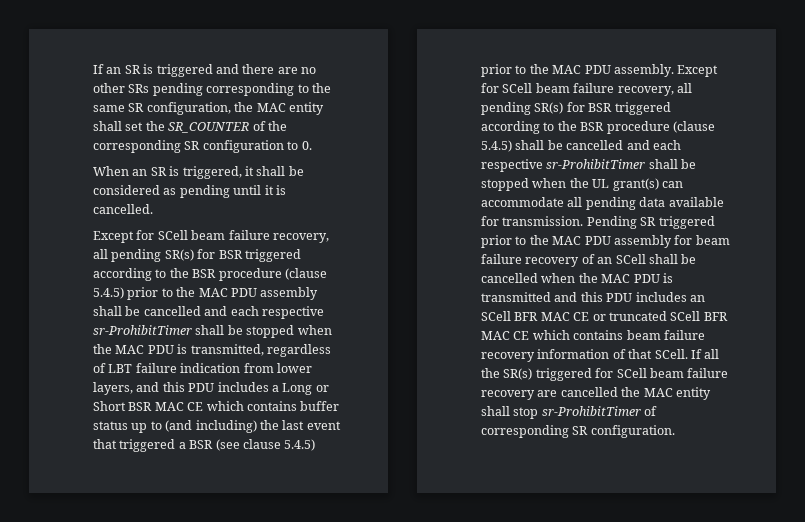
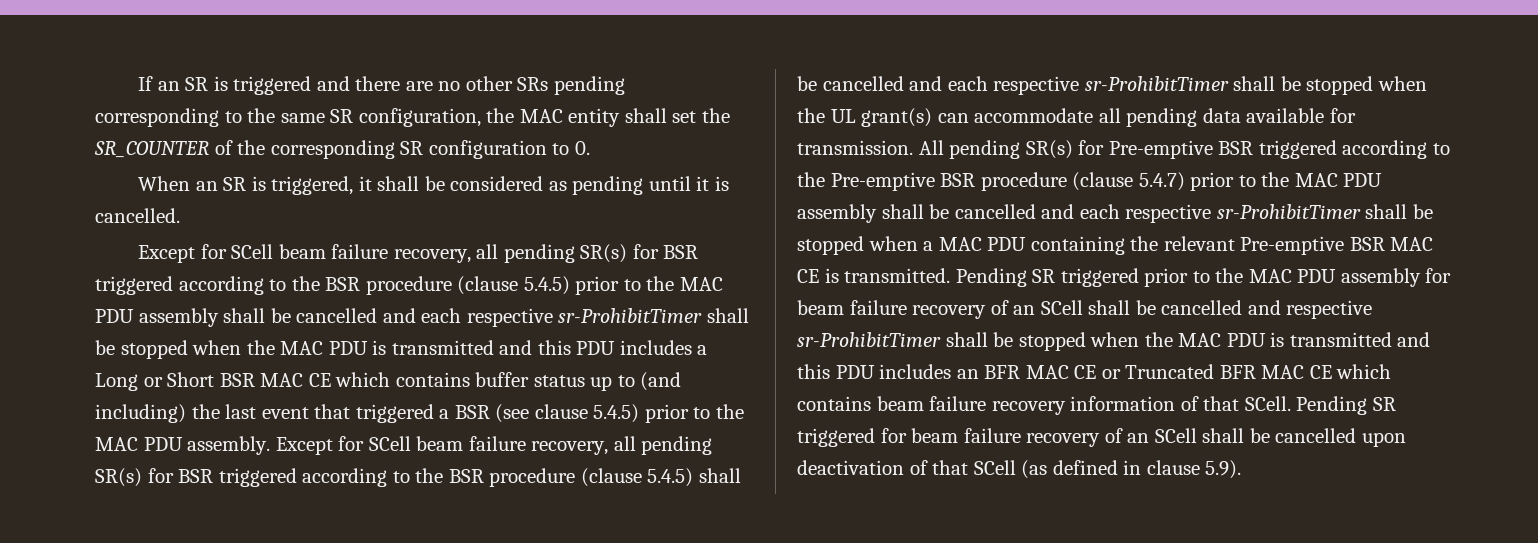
- Except for SCell beam failure recovery, all pending SR(s) for BSR triggered according to the BSR procedure (clause 5.4.5) prior to the MAC PDU assembly shall be cancelled and each respective sr-ProhibitTimer shall be stopped when the MAC PDU is transmitted, regardless of LBT failure indication from lower layers, and this PDU includes a Long or Short BSR MAC CE which contains buffer status up to (and including) the last event that triggered a BSR (see clause 5.4.5) prior to the MAC PDU assembly.
+ Except for SCell beam failure recovery, all pending SR(s) for BSR triggered according to the BSR procedure (clause 5.4.5) prior to the MAC PDU assembly shall be cancelled and each respective sr-ProhibitTimer shall be stopped when the MAC PDU is transmitted and this PDU includes a Long or Short BSR MAC CE which contains buffer status up to (and including) the last event that triggered a BSR (see clause 5.4.5) prior to the MAC PDU assembly.
+ All pending SR(s) for Pre-emptive BSR triggered according to the Pre-emptive BSR procedure (clause 5.4.7) prior to the MAC PDU assembly shall be cancelled and each respective sr-ProhibitTimer shall be stopped when a MAC PDU containing the relevant Pre-emptive BSR MAC CE is transmitted.
- Pending SR triggered prior to the MAC PDU assembly for beam failure recovery of an SCell shall be cancelled when the MAC PDU is transmitted and this PDU includes an SCell BFR MAC CE or truncated SCell BFR MAC CE which contains beam failure recovery information of that SCell.
+ Pending SR triggered prior to the MAC PDU assembly for beam failure recovery of an SCell shall be cancelled and respective sr-ProhibitTimer shall be stopped when the MAC PDU is transmitted and this PDU includes an BFR MAC CE or Truncated BFR MAC CE which contains beam failure recovery information of that SCell.
- If all the SR(s) triggered for SCell beam failure recovery are cancelled the MAC entity shall stop sr-ProhibitTimer of corresponding SR configuration.
+ Pending SR triggered for beam failure recovery of an SCell shall be cancelled upon deactivation of that SCell (as defined in clause 5.9).

